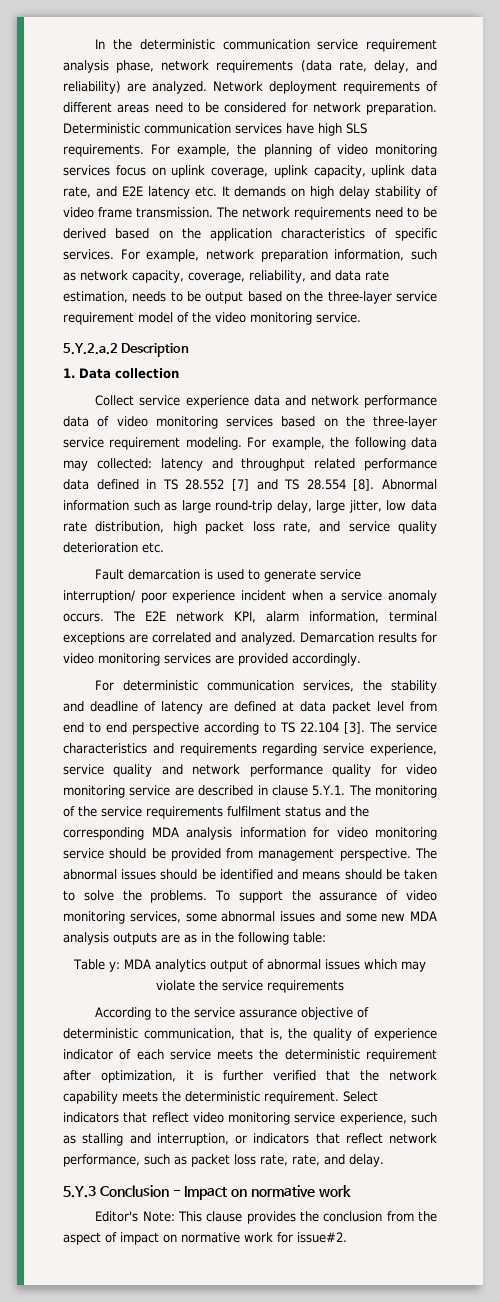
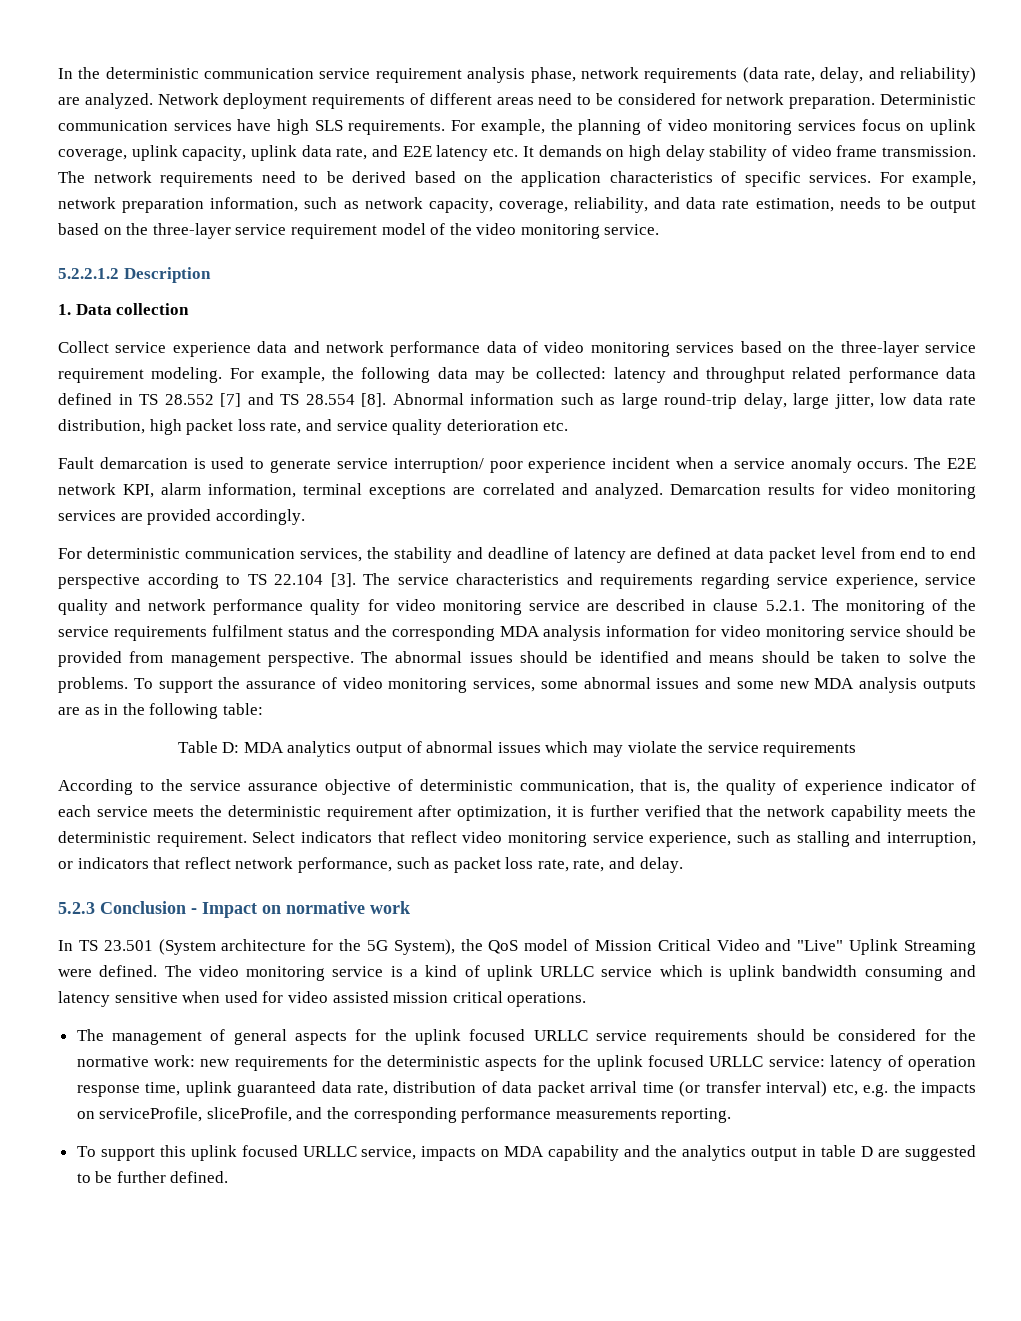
- 5.Y.2.a.2 Description
+ 5.2.2.1.2 Description
- For example, the following data may collected: latency and throughput related performance data defined in TS 28.552 [7] and TS 28.554 [8].
+ For example, the following data may be collected: latency and throughput related performance data defined in TS 28.552 [7] and TS 28.554 [8].
- The service characteristics and requirements regarding service experience, service quality and network performance quality for video monitoring service are described in clause 5.Y.1. The monitoring of the service requirements fulfilment status and the corresponding MDA analysis information for video monitoring service should be provided from management perspective.
+ The service characteristics and requirements regarding service experience, service quality and network performance quality for video monitoring service are described in clause 5.2.1. The monitoring of the service requirements fulfilment status and the corresponding MDA analysis information for video monitoring service should be provided from management perspective.
- Table y: MDA analytics output of abnormal issues which may violate the service requirements
+ Table D: MDA analytics output of abnormal issues which may violate the service requirements
- 5.Y.3 Conclusion - Impact on normative work
+ 5.2.3 Conclusion - Impact on normative work
- Editor's Note: This clause provides the conclusion from the aspect of impact on normative work for issue#2.
+ In TS 23.501 (System architecture for the 5G System), the QoS model of Mission Critical Video and "Live" Uplink Streaming were defined. The video monitoring service is a kind of uplink URLLC service which is uplink bandwidth consuming and latency sensitive when used for video assisted mission critical operations.
+ The management of general aspects for the uplink focused URLLC service requirements should be considered for the normative work: new requirements for the deterministic aspects for the uplink focused URLLC service: latency of operation response time, uplink guaranteed data rate, distribution of data packet arrival time (or transfer interval) etc, e.g. the impacts on serviceProfile, sliceProfile, and the corresponding performance measurements reporting.
+ To support this uplink focused URLLC service, impacts on MDA capability and the analytics output in table D are suggested to be further defined.

